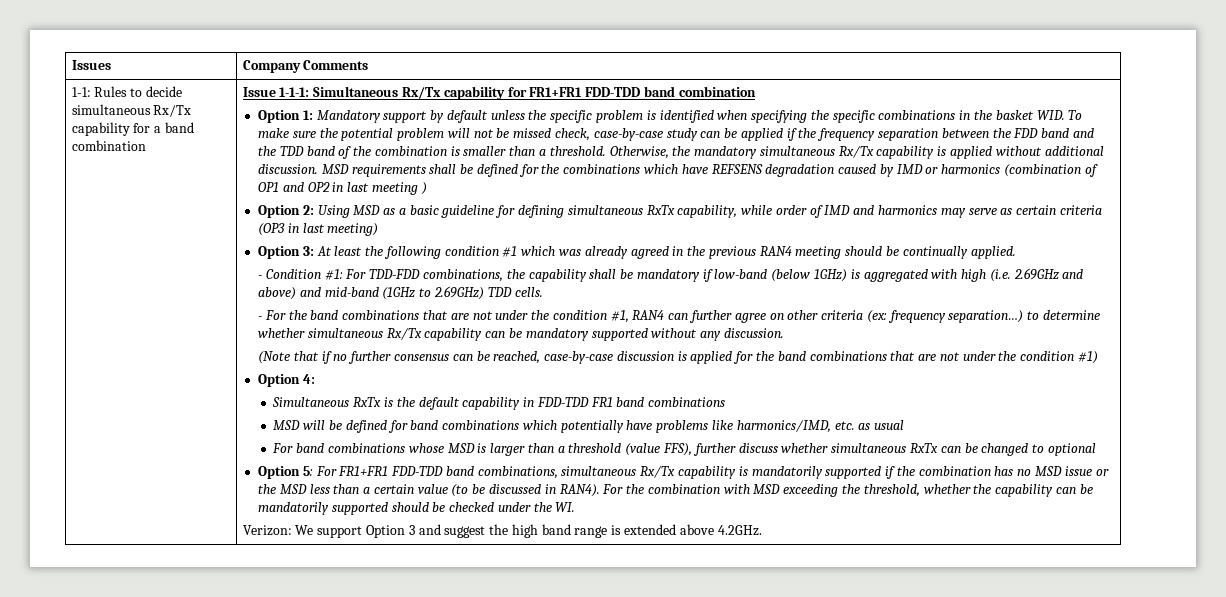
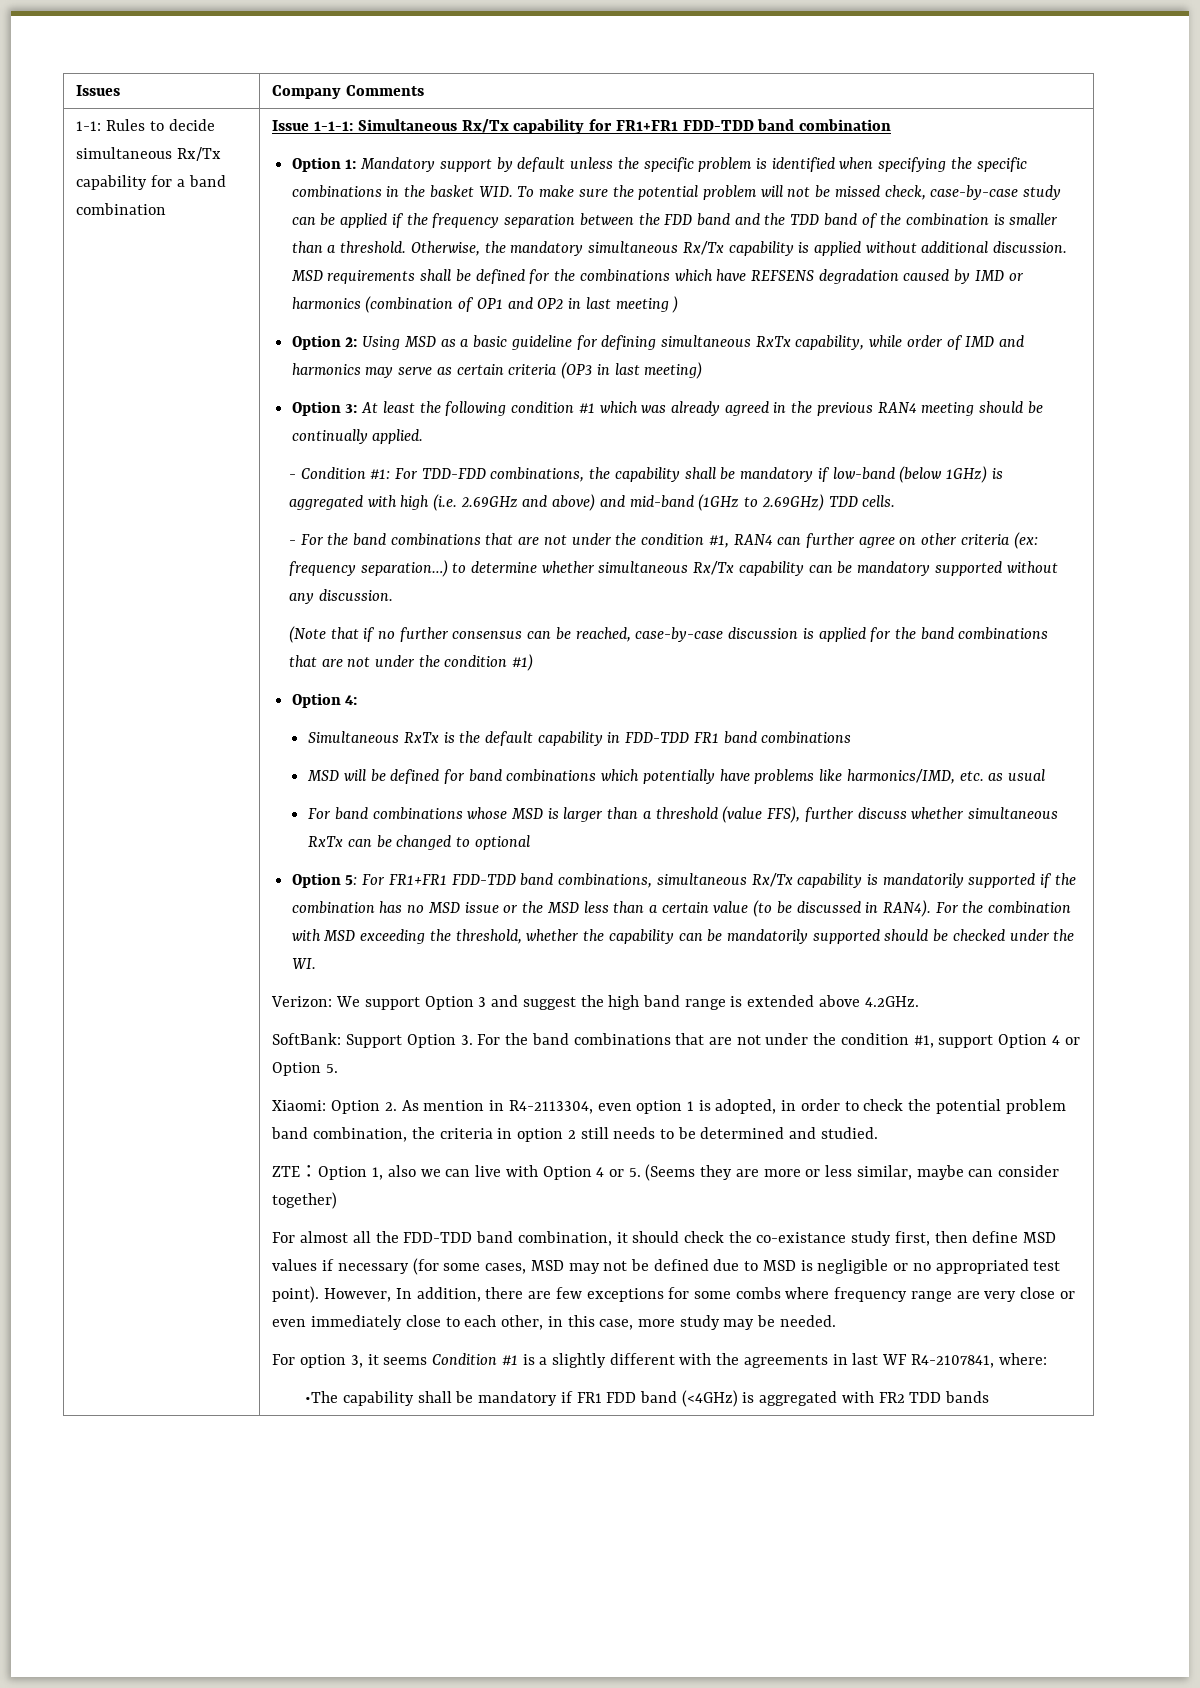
+ SoftBank: Support Option 3. For the band combinations that are not under the condition #1, support Option 4 or Option 5.
+ Xiaomi: Option 2. As mention in R4-2113304, even option 1 is adopted, in order to check the potential problem band combination, the criteria in option 2 still needs to be determined and studied.
+ ZTE：Option 1, also we can live with Option 4 or 5. (Seems they are more or less similar, maybe can consider together)
+ For almost all the FDD-TDD band combination, it should check the co-existance study first, then define MSD values if necessary (for some cases, MSD may not be defined due to MSD is negligible or no appropriated test point). However, In addition, there are few exceptions for some combs where frequency range are very close or even immediately close to each other, in this case, more study may be needed.
+ For option 3, it seems Condition #1 is a slightly different with the agreements in last WF R4-2107841, where:
+ •The capability shall be mandatory if FR1 FDD band (<4GHz) is aggregated with FR2 TDD bands

